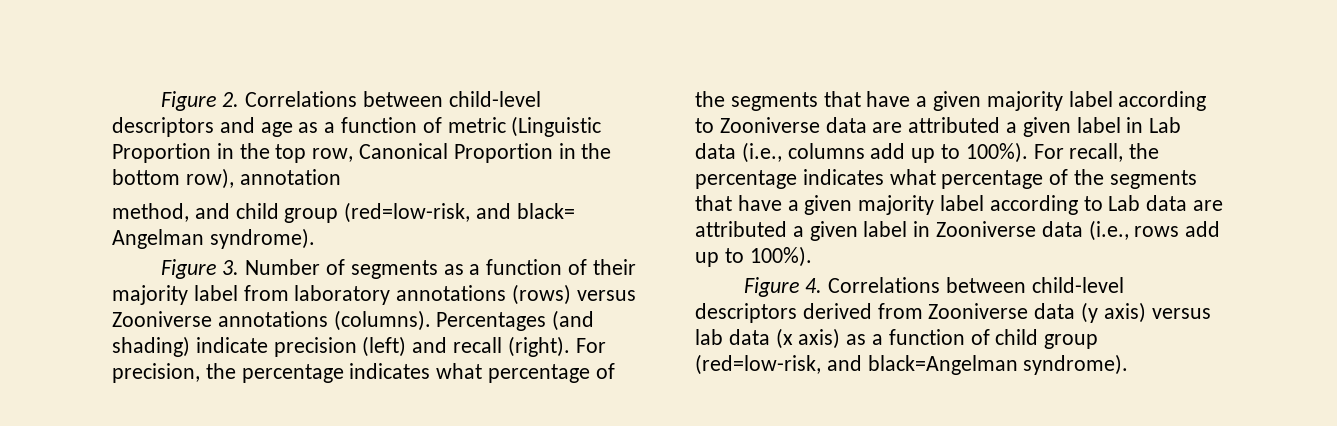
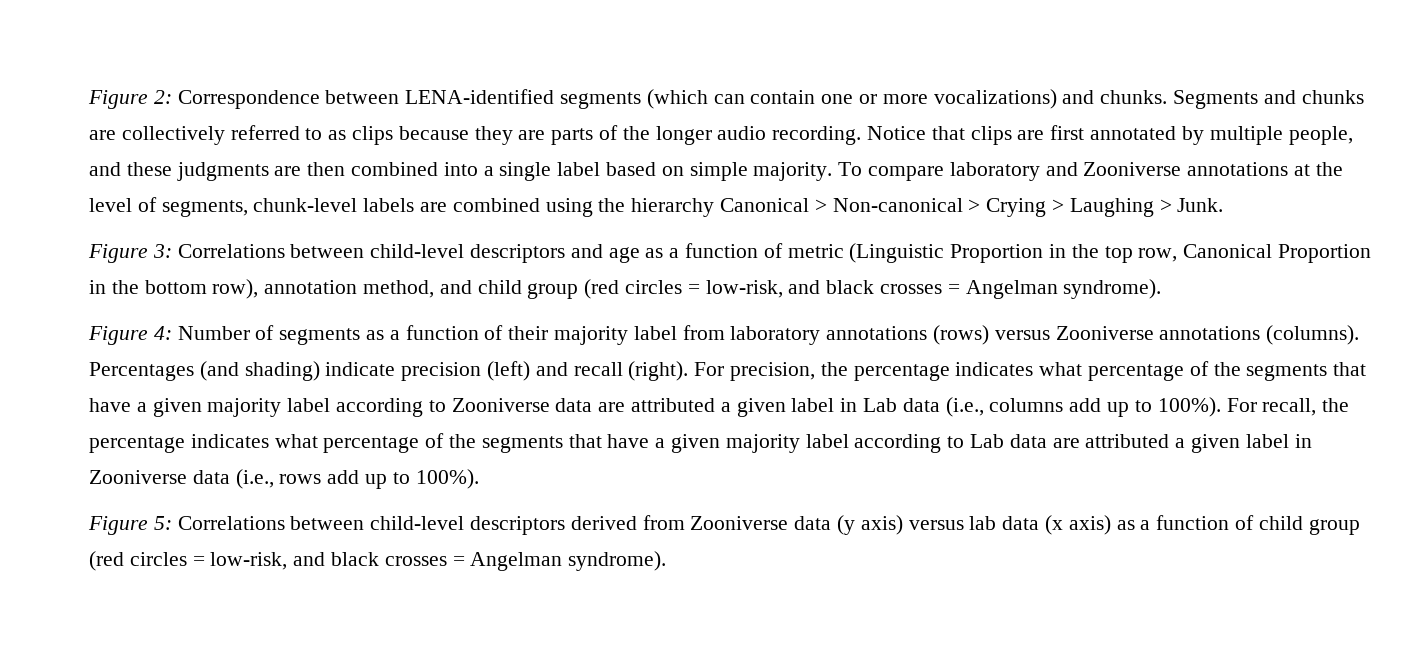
- Figure 2. Correlations between child-level descriptors and age as a function of metric (Linguistic Proportion in the top row, Canonical Proportion in the bottom row), annotation
- method, and child group (red=low-risk, and black= Angelman syndrome).
+ Figure 2: Correspondence between LENA-identified segments (which can contain one or more vocalizations) and chunks. Segments and chunks are collectively referred to as clips because they are parts of the longer audio recording. Notice that clips are first annotated by multiple people, and these judgments are then combined into a single label based on simple majority. To compare laboratory and Zooniverse annotations at the level of segments, chunk-level labels are combined using the hierarchy Canonical > Non-canonical > Crying > Laughing > Junk.
+ Figure 3: Correlations between child-level descriptors and age as a function of metric (Linguistic Proportion in the top row, Canonical Proportion in the bottom row), annotation method, and child group (red circles = low-risk, and black crosses = Angelman syndrome).
- Figure 3. Number of segments as a function of their majority label from laboratory annotations (rows) versus Zooniverse annotations (columns).
+ Figure 4: Number of segments as a function of their majority label from laboratory annotations (rows) versus Zooniverse annotations (columns).
- Figure 4. Correlations between child-level descriptors derived from Zooniverse data (y axis) versus lab data (x axis) as a function of child group (red=low-risk, and black=Angelman syndrome).
+ Figure 5: Correlations between child-level descriptors derived from Zooniverse data (y axis) versus lab data (x axis) as a function of child group (red circles = low-risk, and black crosses = Angelman syndrome).

